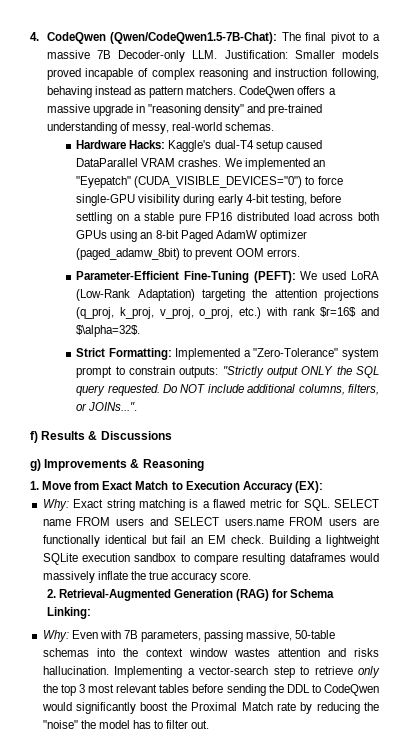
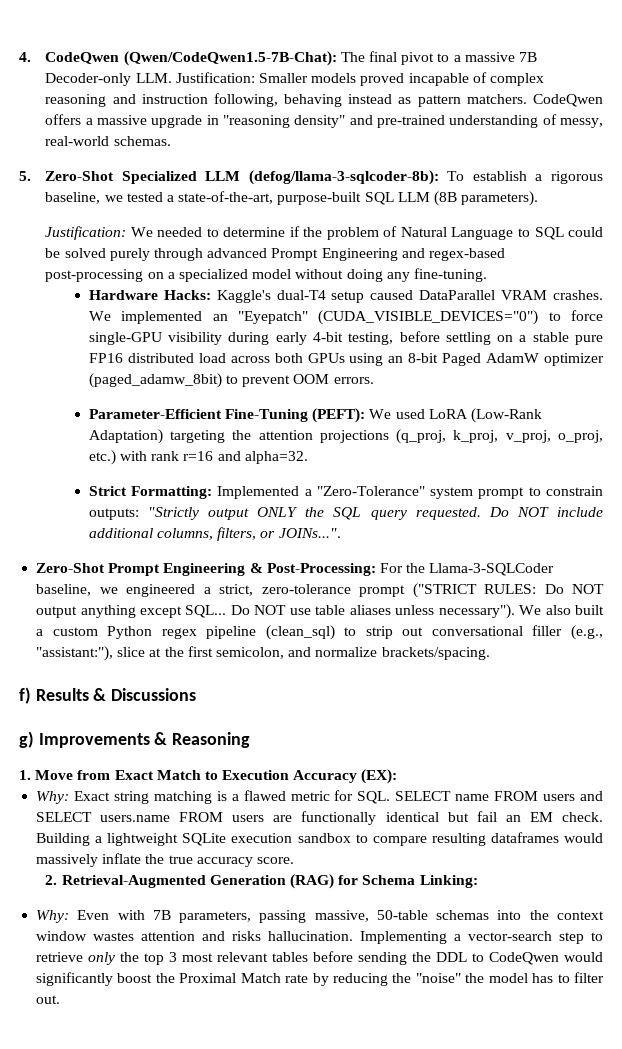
+ 5. Zero-Shot Specialized LLM (defog/llama-3-sqlcoder-8b): To establish a rigorous baseline, we tested a state-of-the-art, purpose-built SQL LLM (8B parameters).
+ Justification: We needed to determine if the problem of Natural Language to SQL could be solved purely through advanced Prompt Engineering and regex-based post-processing on a specialized model without doing any fine-tuning.
- Parameter-Efficient Fine-Tuning (PEFT): We used LoRA (Low-Rank Adaptation) targeting the attention projections (q_proj, k_proj, v_proj, o_proj, etc.) with rank $r=16$ and $\alpha=32$.
+ Parameter-Efficient Fine-Tuning (PEFT): We used LoRA (Low-Rank Adaptation) targeting the attention projections (q_proj, k_proj, v_proj, o_proj, etc.) with rank r=16 and alpha=32.
+ Zero-Shot Prompt Engineering & Post-Processing: For the Llama-3-SQLCoder baseline, we engineered a strict, zero-tolerance prompt ("STRICT RULES: Do NOT output anything except SQL... Do NOT use table aliases unless necessary"). We also built a custom Python regex pipeline (clean_sql) to strip out conversational filler (e.g., "assistant:"), slice at the first semicolon, and normalize brackets/spacing.

